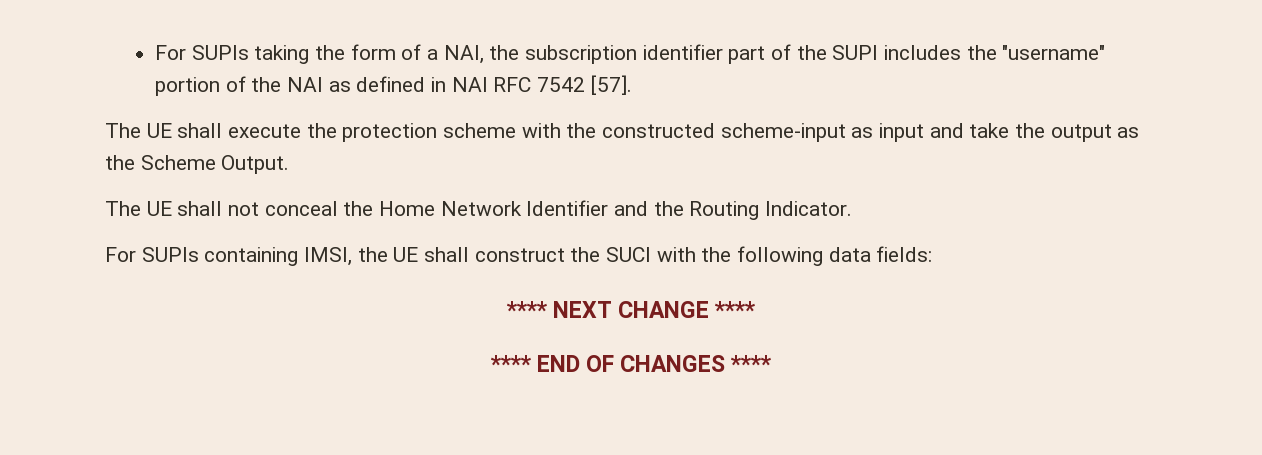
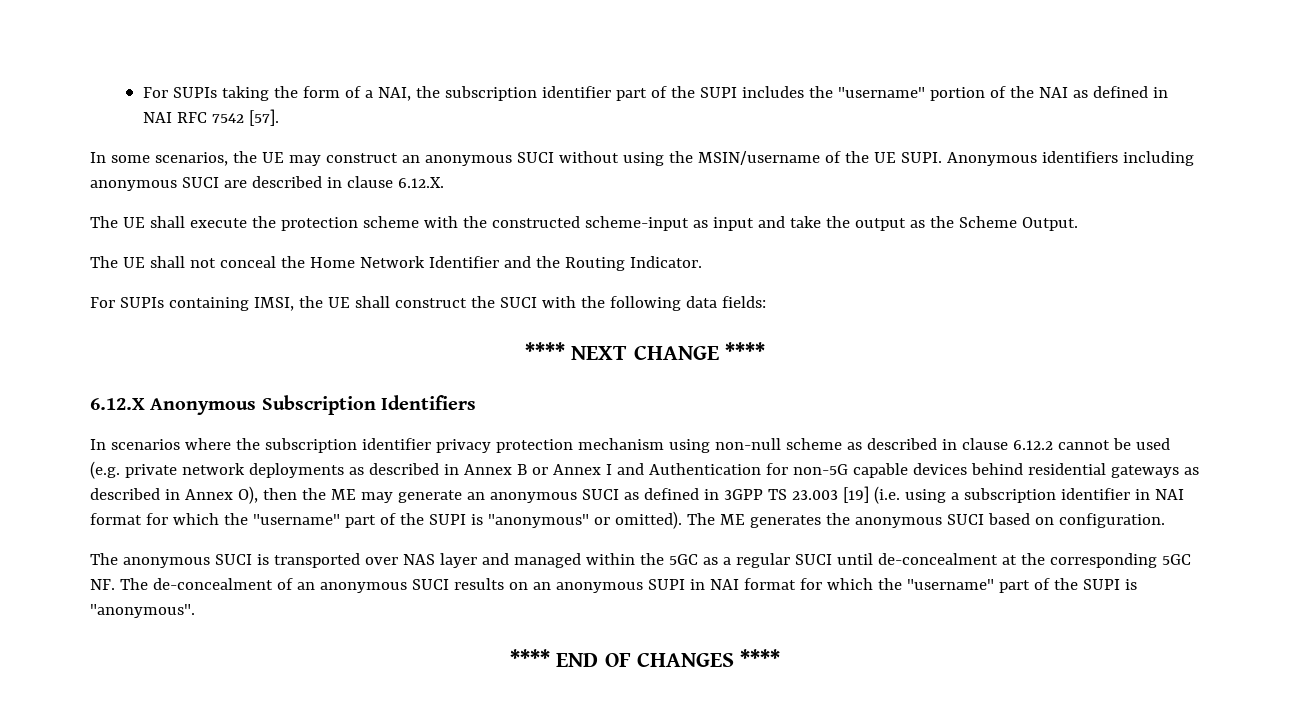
+ In some scenarios, the UE may construct an anonymous SUCI without using the MSIN/username of the UE SUPI. Anonymous identifiers including anonymous SUCI are described in clause 6.12.X.
+ 6.12.X Anonymous Subscription Identifiers
+ In scenarios where the subscription identifier privacy protection mechanism using non-null scheme as described in clause 6.12.2 cannot be used (e.g. private network deployments as described in Annex B or Annex I and Authentication for non-5G capable devices behind residential gateways as described in Annex O), then the ME may generate an anonymous SUCI as defined in 3GPP TS 23.003 [19] (i.e. using a subscription identifier in NAI format for which the "username" part of the SUPI is "anonymous" or omitted). The ME generates the anonymous SUCI based on configuration.
+ The anonymous SUCI is transported over NAS layer and managed within the 5GC as a regular SUCI until de-concealment at the corresponding 5GC NF. The de-concealment of an anonymous SUCI results on an anonymous SUPI in NAI format for which the "username" part of the SUPI is "anonymous".

